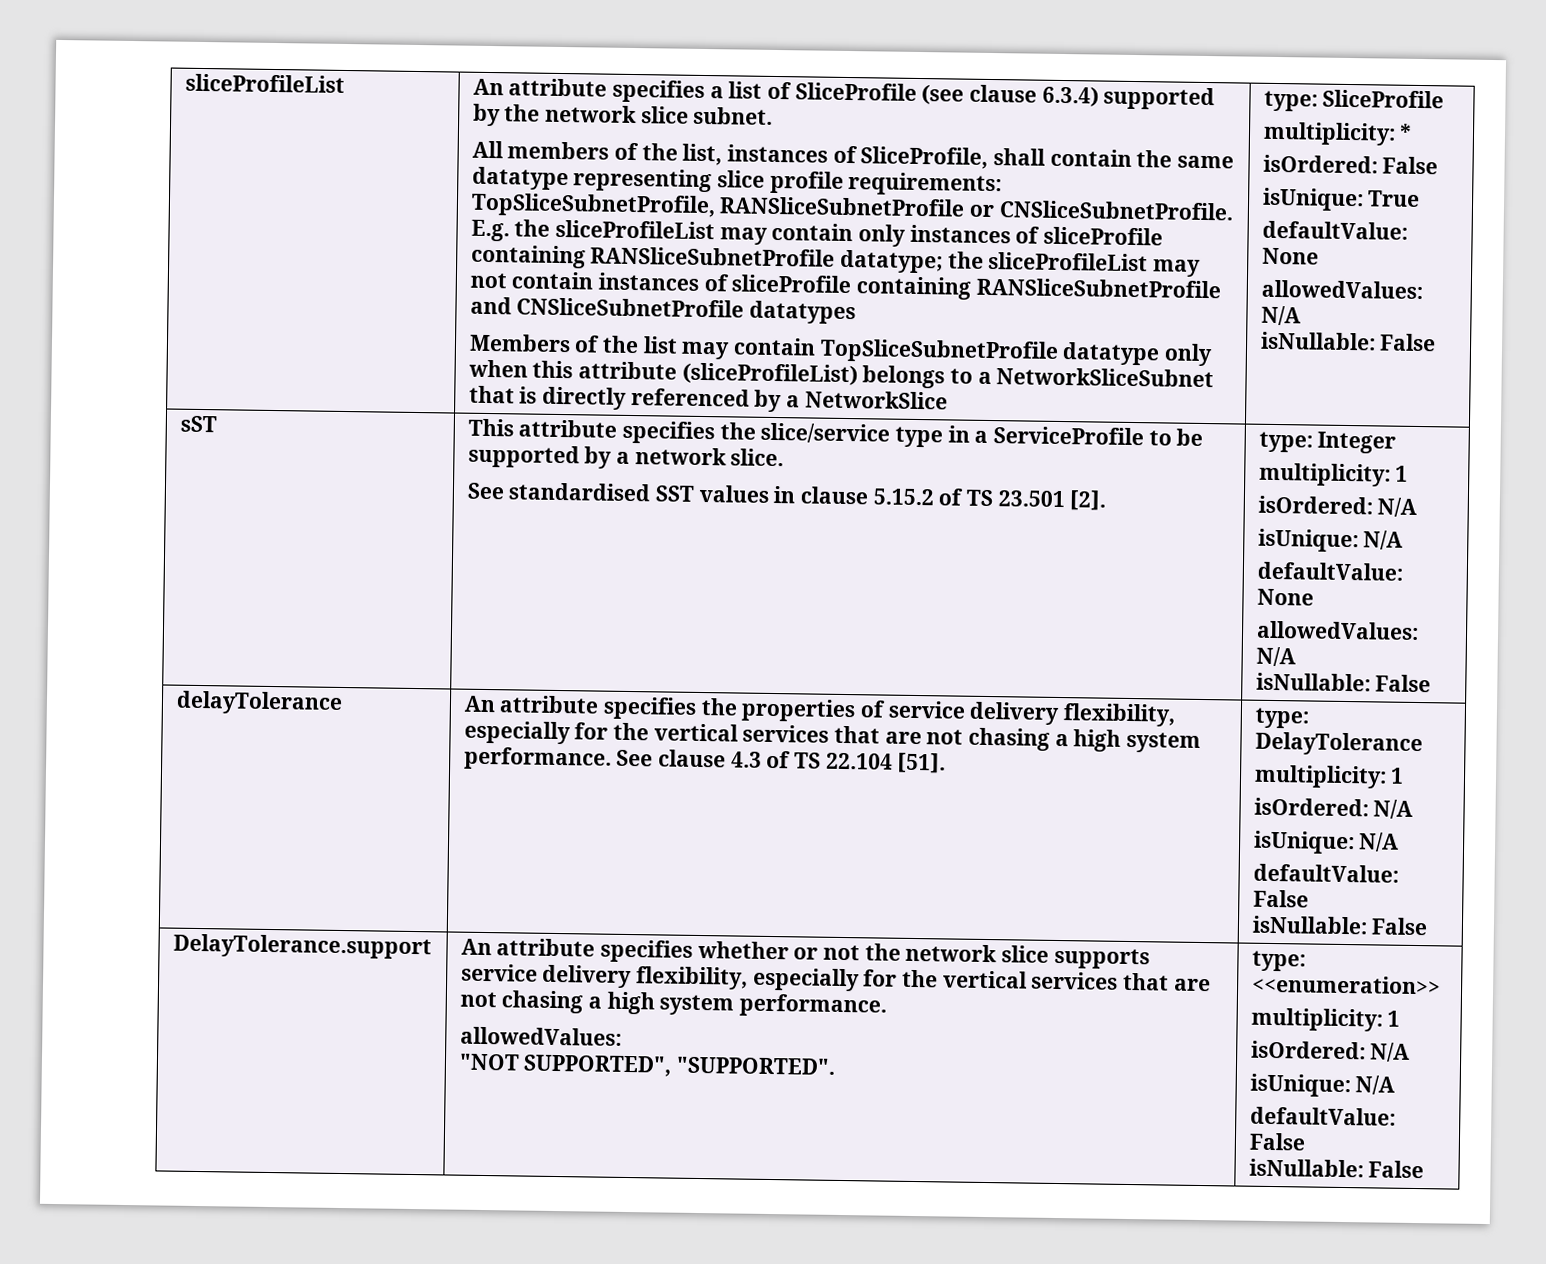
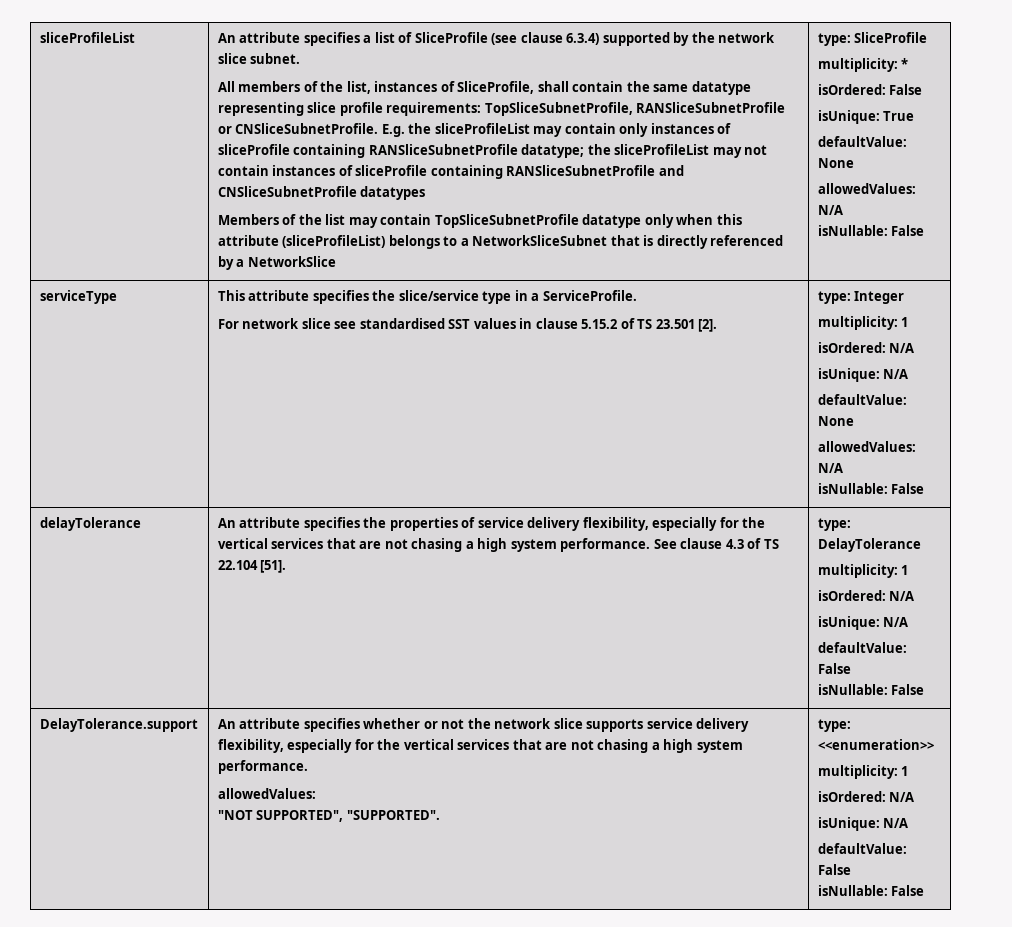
- sST
+ serviceType
- This attribute specifies the slice/service type in a ServiceProfile to be supported by a network slice.
- See standardised SST values in clause 5.15.2 of TS 23.501 [2].
+ This attribute specifies the slice/service type in a ServiceProfile.
+ For network slice see standardised SST values in clause 5.15.2 of TS 23.501 [2].

